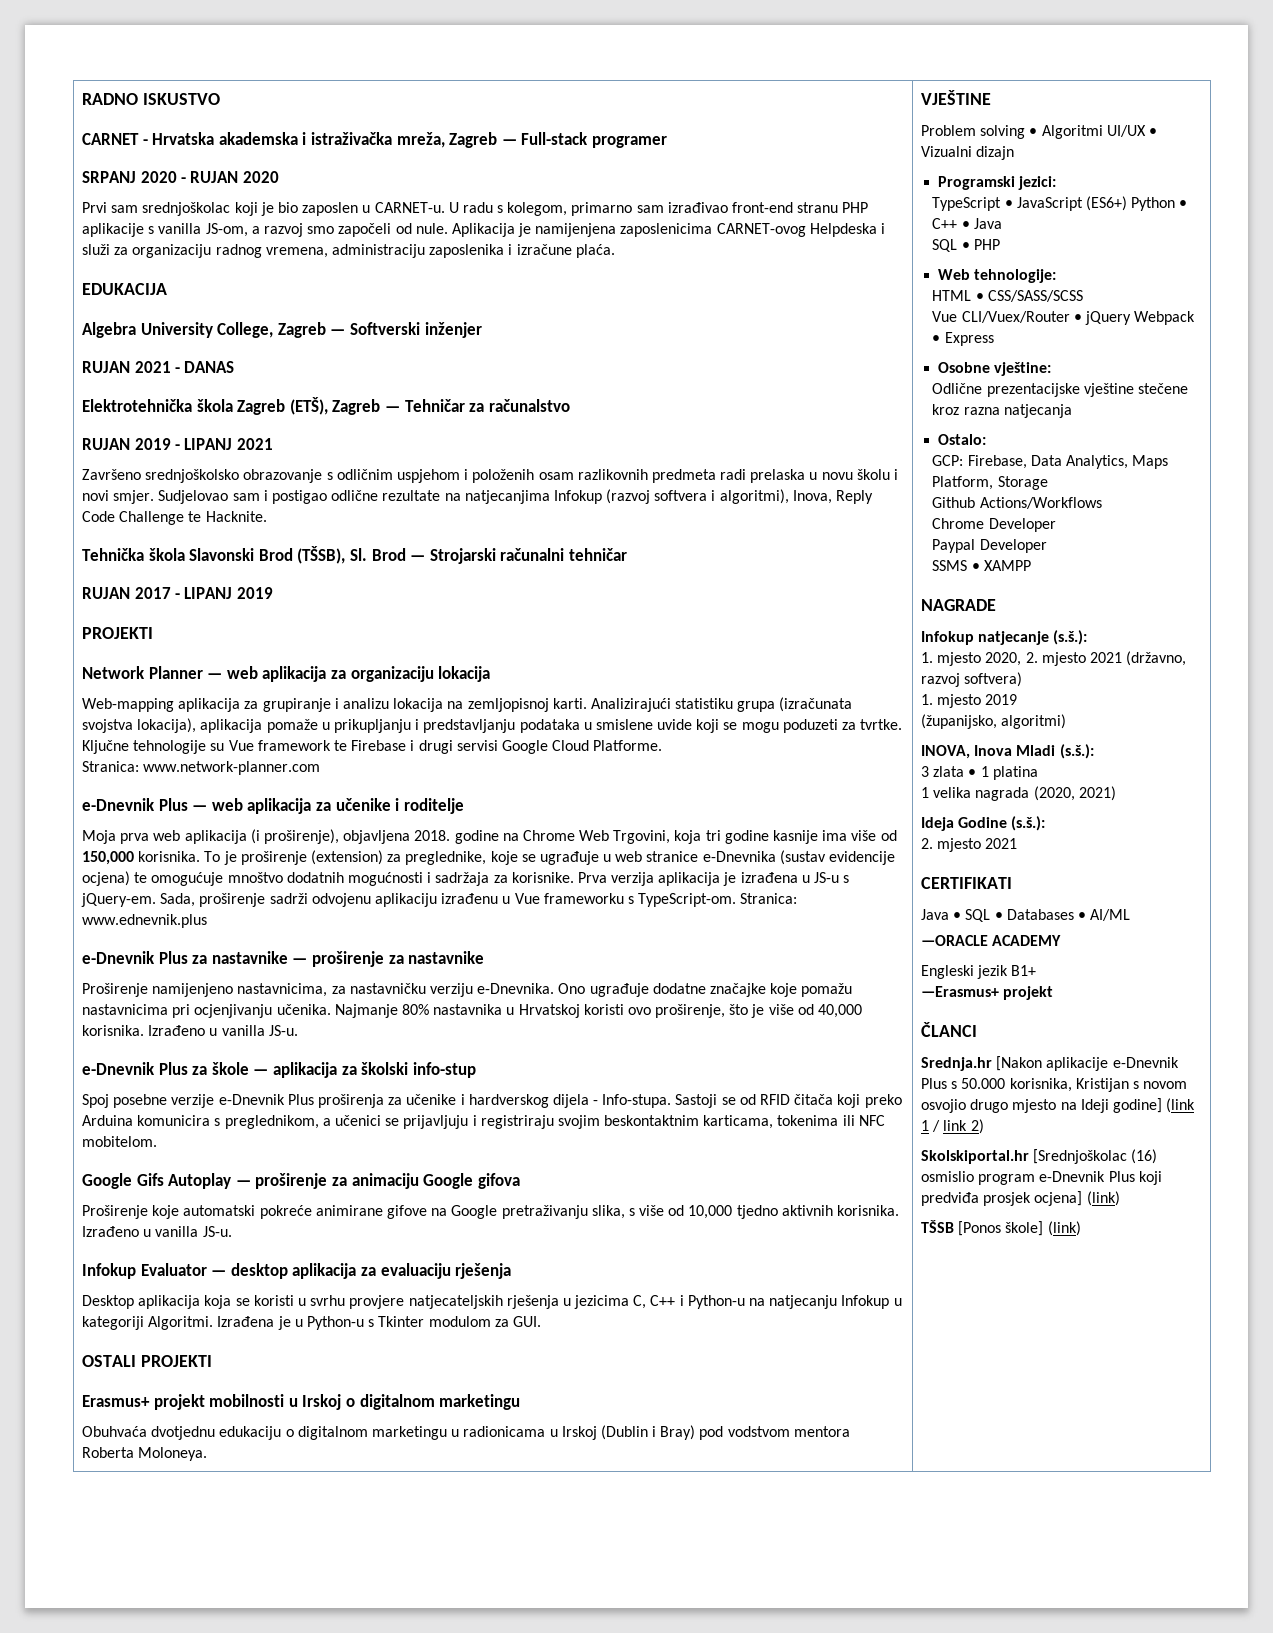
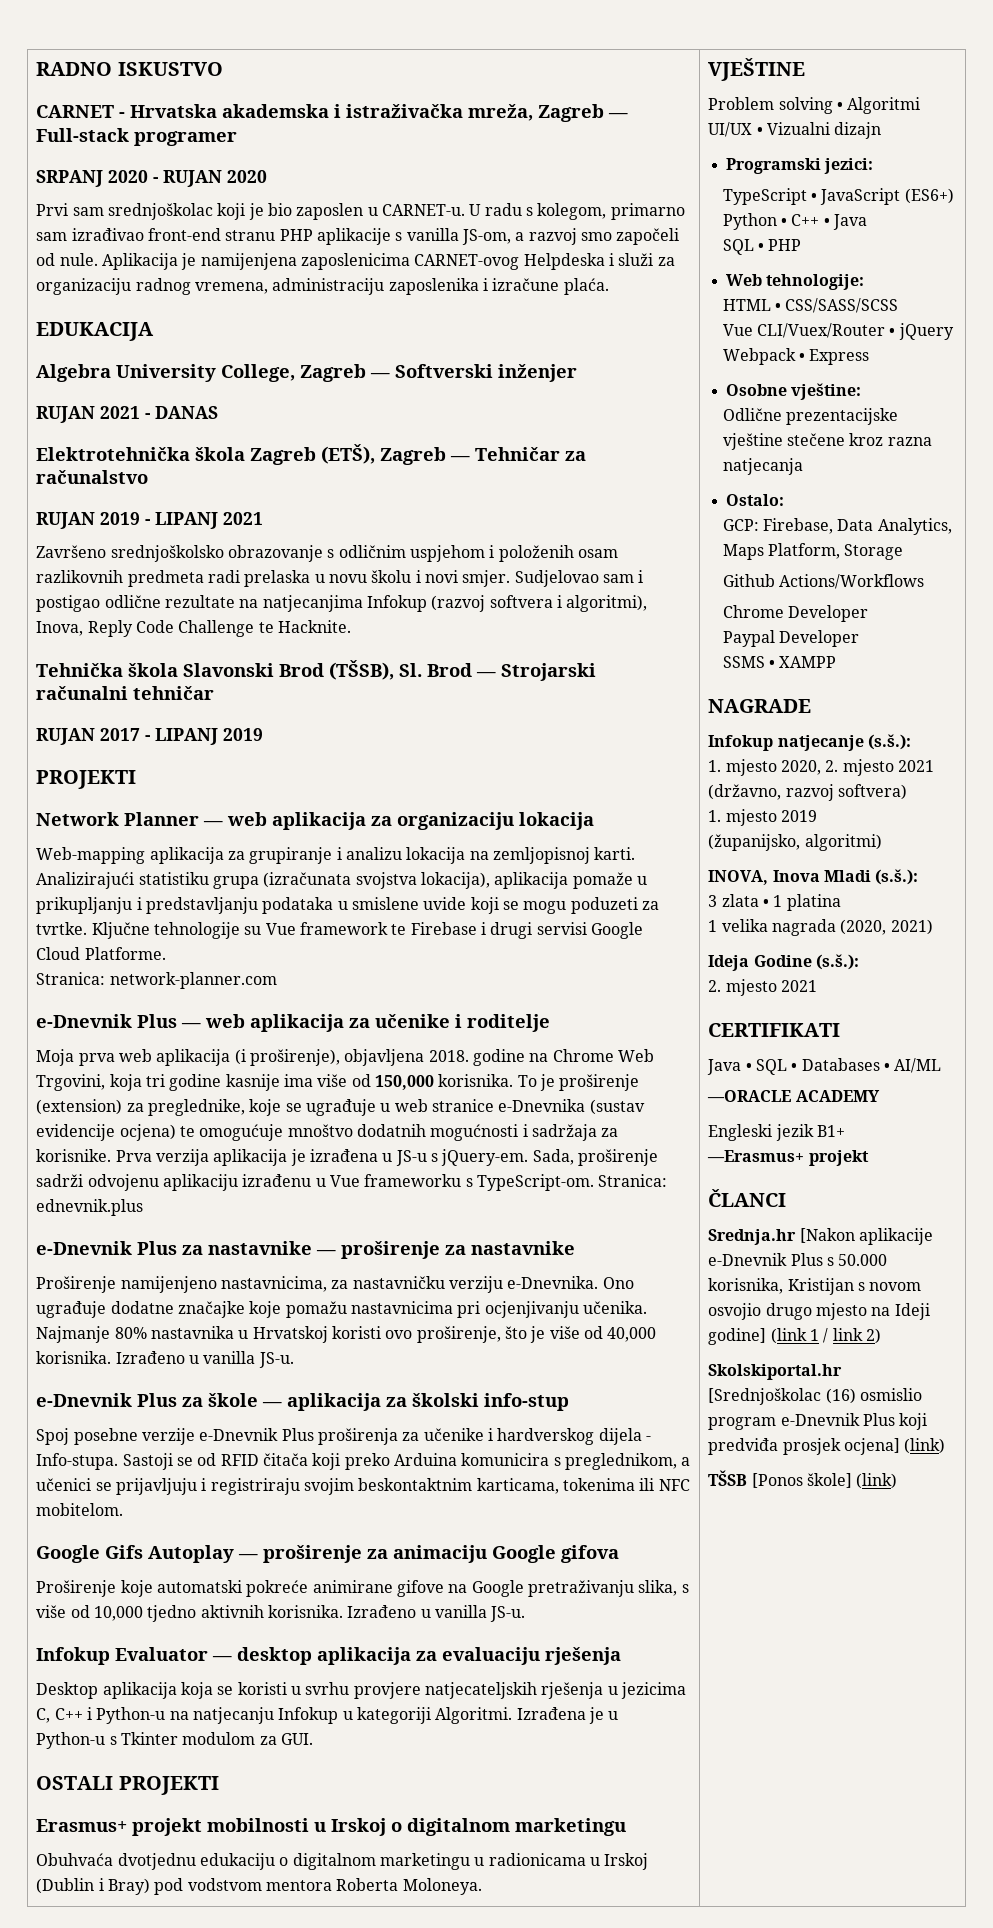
- Stranica: www.network-planner.com
+ Stranica: network-planner.com
- Stranica: www.ednevnik.plus
+ Stranica: ednevnik.plus

